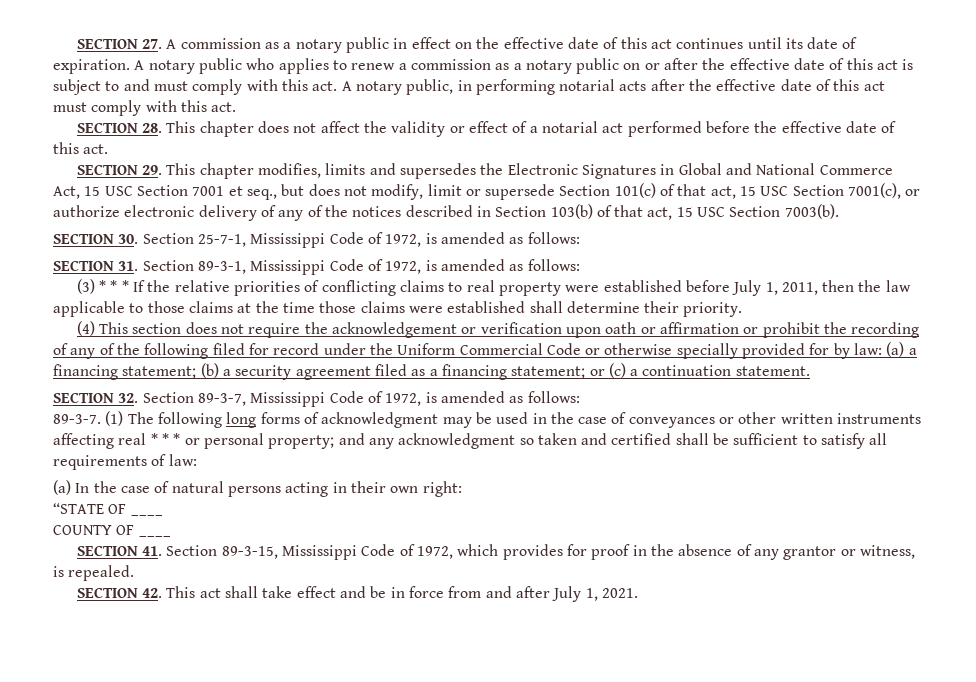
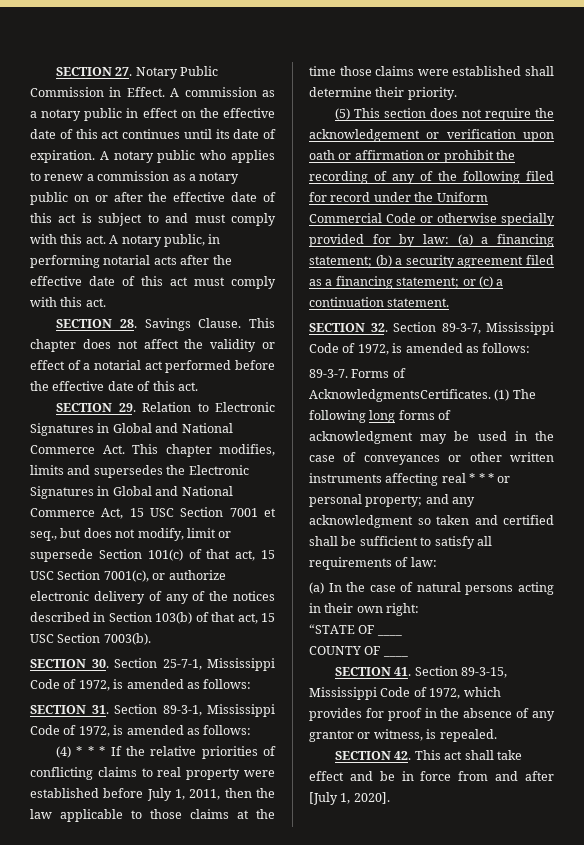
- SECTION 27. A commission as a notary public in effect on the effective date of this act continues until its date of expiration.
+ SECTION 27. Notary Public Commission in Effect. A commission as a notary public in effect on the effective date of this act continues until its date of expiration.
- SECTION 28. This chapter does not affect the validity or effect of a notarial act performed before the effective date of this act.
+ SECTION 28. Savings Clause. This chapter does not affect the validity or effect of a notarial act performed before the effective date of this act.
- SECTION 29. This chapter modifies, limits and supersedes the Electronic Signatures in Global and National Commerce Act, 15 USC Section 7001 et seq., but does not modify, limit or supersede Section 101(c) of that act, 15 USC Section 7001(c), or authorize electronic delivery of any of the notices described in Section 103(b) of that act, 15 USC Section 7003(b).
+ SECTION 29. Relation to Electronic Signatures in Global and National Commerce Act. This chapter modifies, limits and supersedes the Electronic Signatures in Global and National Commerce Act, 15 USC Section 7001 et seq., but does not modify, limit or supersede Section 101(c) of that act, 15 USC Section 7001(c), or authorize electronic delivery of any of the notices described in Section 103(b) of that act, 15 USC Section 7003(b).
- (3) * * * If the relative priorities of conflicting claims to real property were established before July 1, 2011, then the law applicable to those claims at the time those claims were established shall determine their priority.
+ (4) * * * If the relative priorities of conflicting claims to real property were established before July 1, 2011, then the law applicable to those claims at the time those claims were established shall determine their priority.
- (4) This section does not require the acknowledgement or verification upon oath or affirmation or prohibit the recording of any of the following filed for record under the Uniform Commercial Code or otherwise specially provided for by law: (a) a financing statement; (b) a security agreement filed as a financing statement; or (c) a continuation statement.
+ (5) This section does not require the acknowledgement or verification upon oath or affirmation or prohibit the recording of any of the following filed for record under the Uniform Commercial Code or otherwise specially provided for by law: (a) a financing statement; (b) a security agreement filed as a financing statement; or (c) a continuation statement.
+ Forms of AcknowledgmentsCertificates.
- SECTION 42. This act shall take effect and be in force from and after July 1, 2021.
+ SECTION 42. This act shall take effect and be in force from and after [July 1, 2020].

